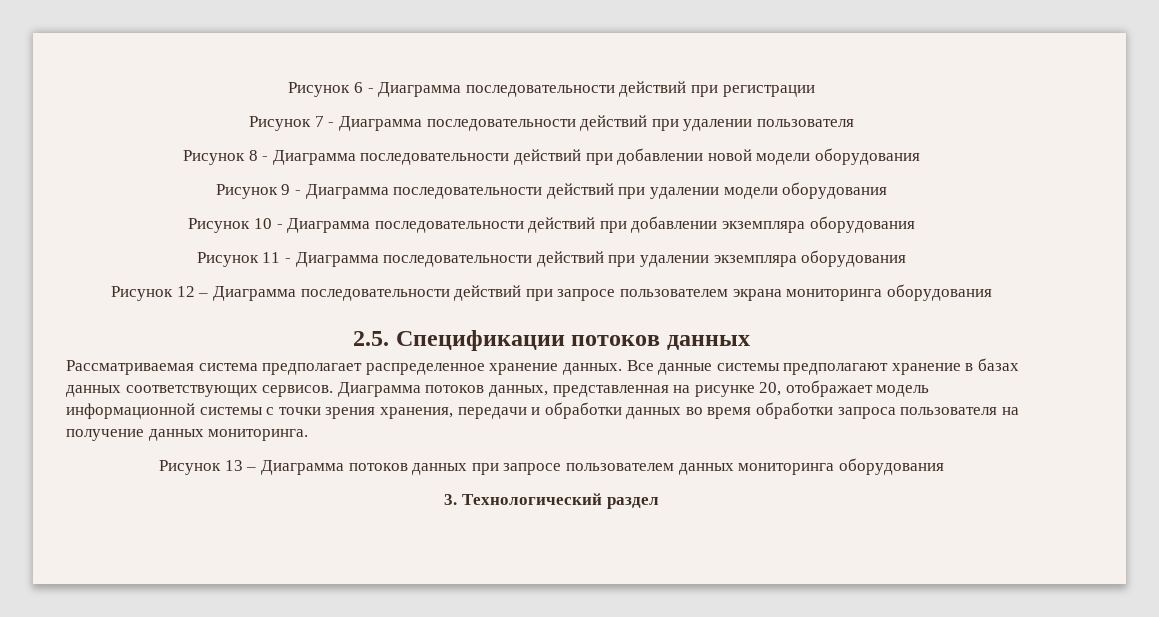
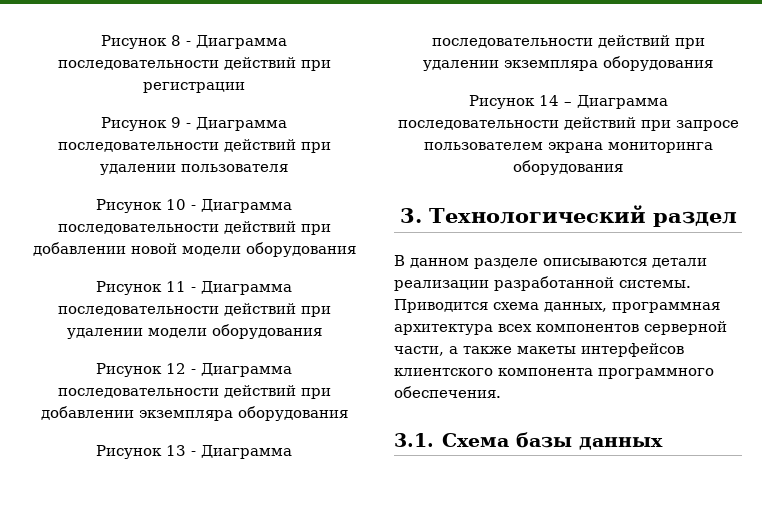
- Рисунок 6 - Диаграмма последовательности действий при регистрации
+ Рисунок 8 - Диаграмма последовательности действий при регистрации
- Рисунок 7 - Диаграмма последовательности действий при удалении пользователя
+ Рисунок 9 - Диаграмма последовательности действий при удалении пользователя
- Рисунок 8 - Диаграмма последовательности действий при добавлении новой модели оборудования
+ Рисунок 10 - Диаграмма последовательности действий при добавлении новой модели оборудования
- Рисунок 9 - Диаграмма последовательности действий при удалении модели оборудования
+ Рисунок 11 - Диаграмма последовательности действий при удалении модели оборудования
- Рисунок 10 - Диаграмма последовательности действий при добавлении экземпляра оборудования
+ Рисунок 12 - Диаграмма последовательности действий при добавлении экземпляра оборудования
- Рисунок 11 - Диаграмма последовательности действий при удалении экземпляра оборудования
+ Рисунок 13 - Диаграмма последовательности действий при удалении экземпляра оборудования
- Рисунок 12 – Диаграмма последовательности действий при запросе пользователем экрана мониторинга оборудования
+ Рисунок 14 – Диаграмма последовательности действий при запросе пользователем экрана мониторинга оборудования
- 2.5. Спецификации потоков данных
- Рассматриваемая система предполагает распределенное хранение данных. Все данные системы предполагают хранение в базах данных соответствующих сервисов. Диаграмма потоков данных, представленная на рисунке 20, отображает модель информационной системы с точки зрения хранения, передачи и обработки данных во время обработки запроса пользователя на получение данных мониторинга.
- Рисунок 13 – Диаграмма потоков данных при запросе пользователем данных мониторинга оборудования
  3. Технологический раздел
+ В данном разделе описываются детали реализации разработанной системы. Приводится схема данных, программная архитектура всех компонентов серверной части, а также макеты интерфейсов клиентского компонента программного обеспечения.
+ 3.1. Схема базы данных

